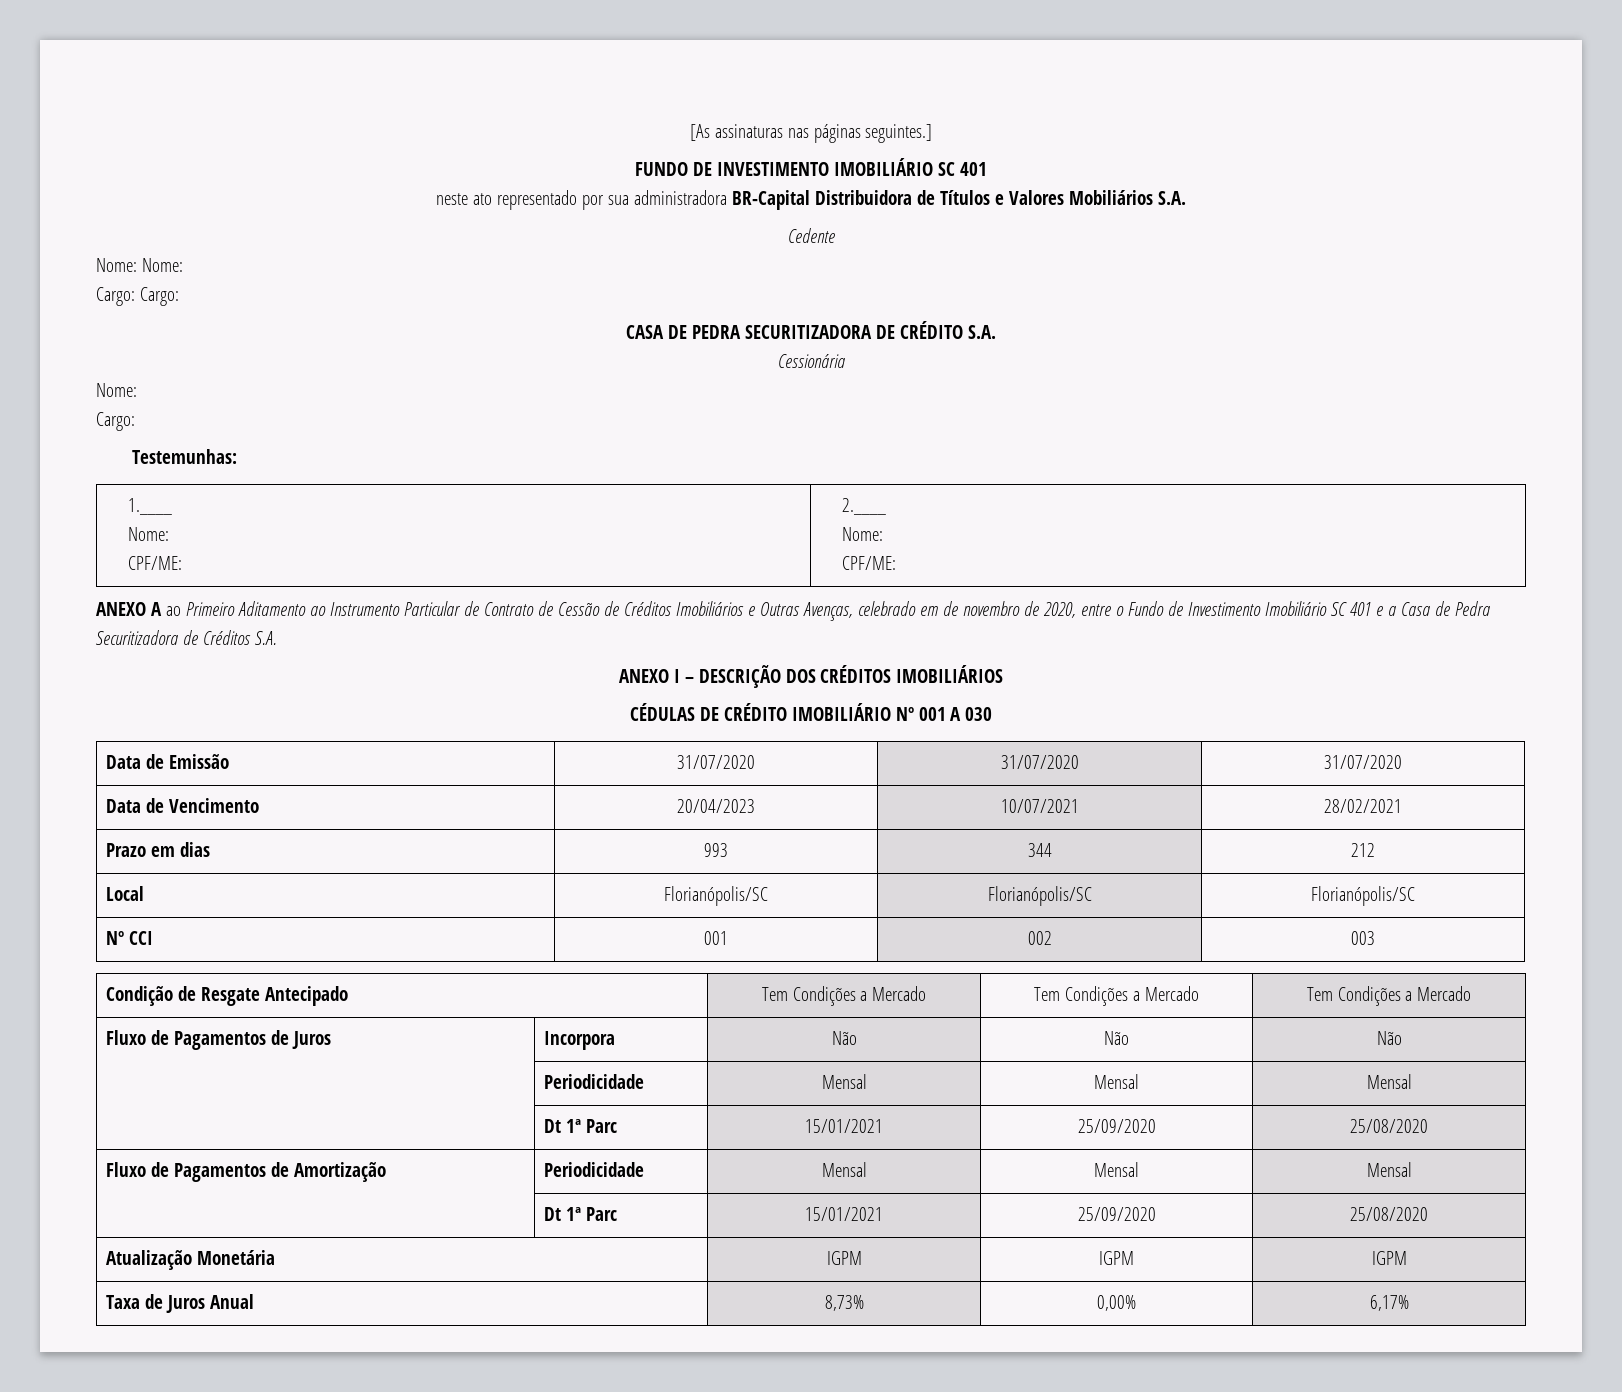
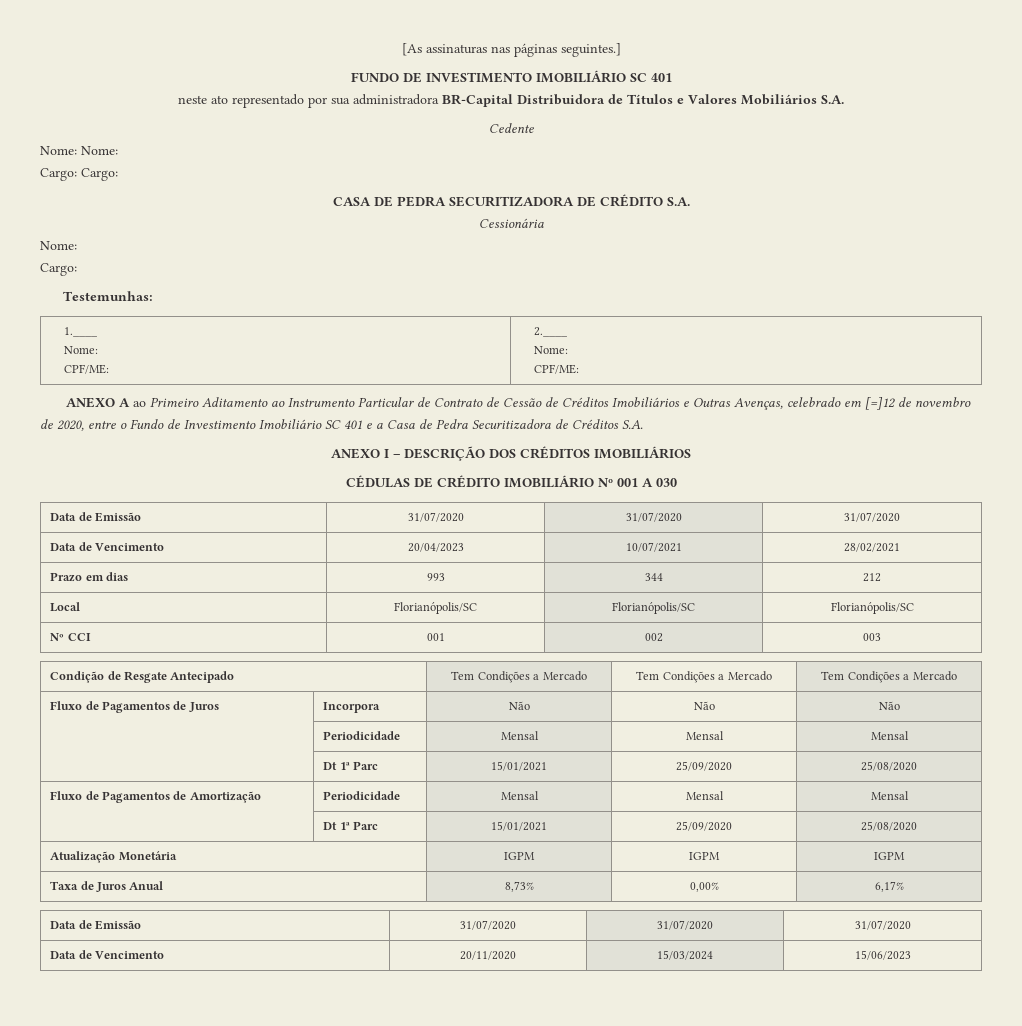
- ANEXO A ao Primeiro Aditamento ao Instrumento Particular de Contrato de Cessão de Créditos Imobiliários e Outras Avenças, celebrado em de novembro de 2020, entre o Fundo de Investimento Imobiliário SC 401 e a Casa de Pedra Securitizadora de Créditos S.A.
+ ANEXO A ao Primeiro Aditamento ao Instrumento Particular de Contrato de Cessão de Créditos Imobiliários e Outras Avenças, celebrado em [=]12 de novembro de 2020, entre o Fundo de Investimento Imobiliário SC 401 e a Casa de Pedra Securitizadora de Créditos S.A.
  Taxa de Juros Anual | 8,73% | 0,00% | 6,17%
+ Data de Emissão | 31/07/2020 | 31/07/2020 | 31/07/2020
+ Data de Vencimento | 20/11/2020 | 15/03/2024 | 15/06/2023

